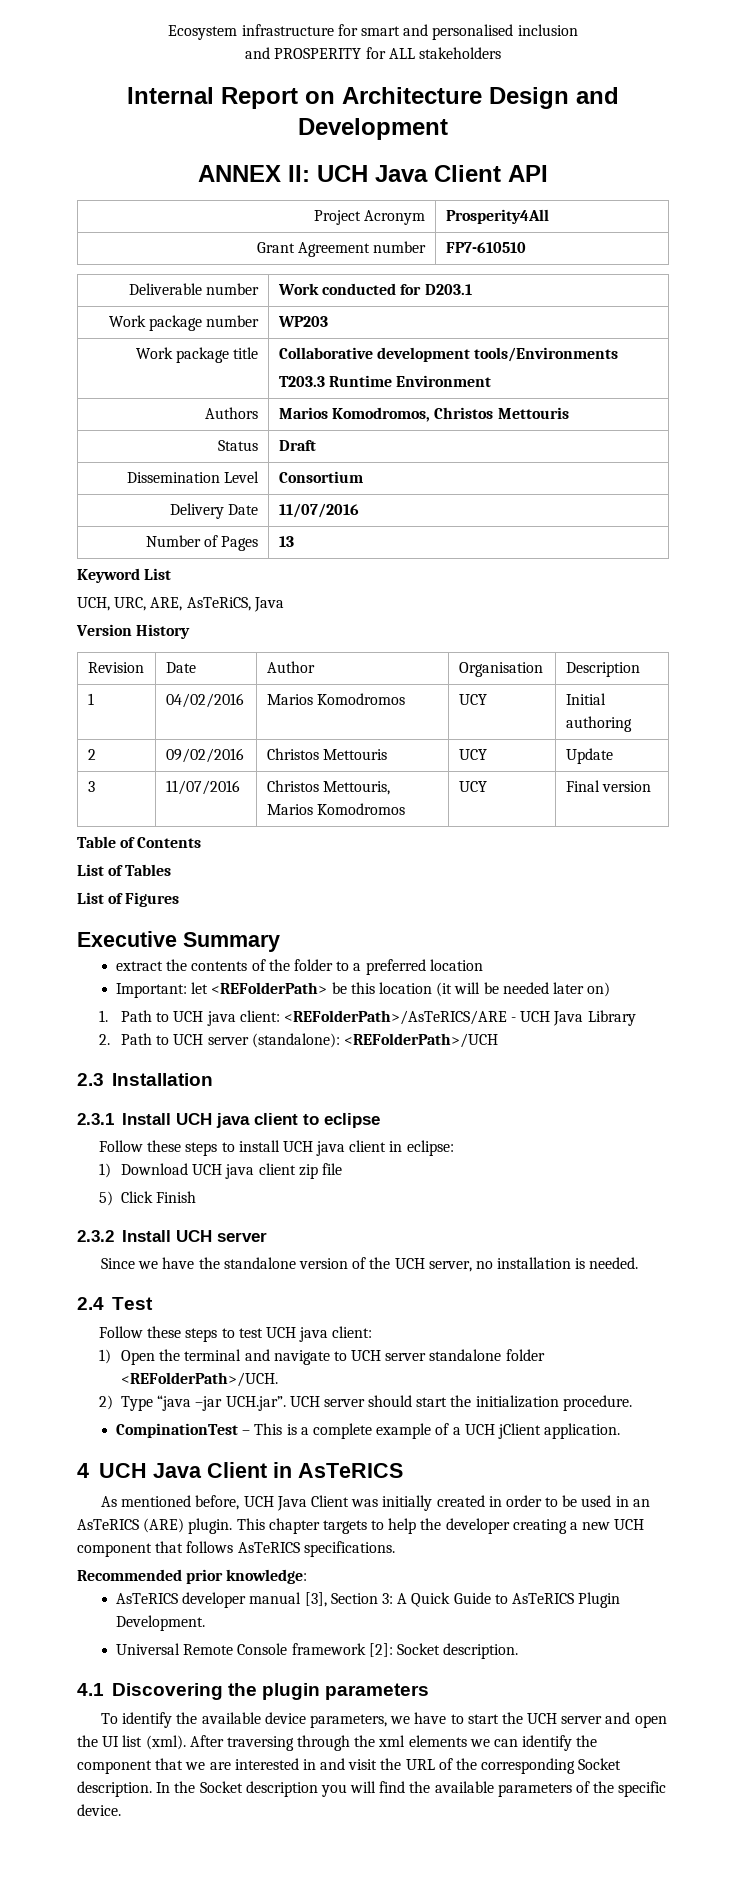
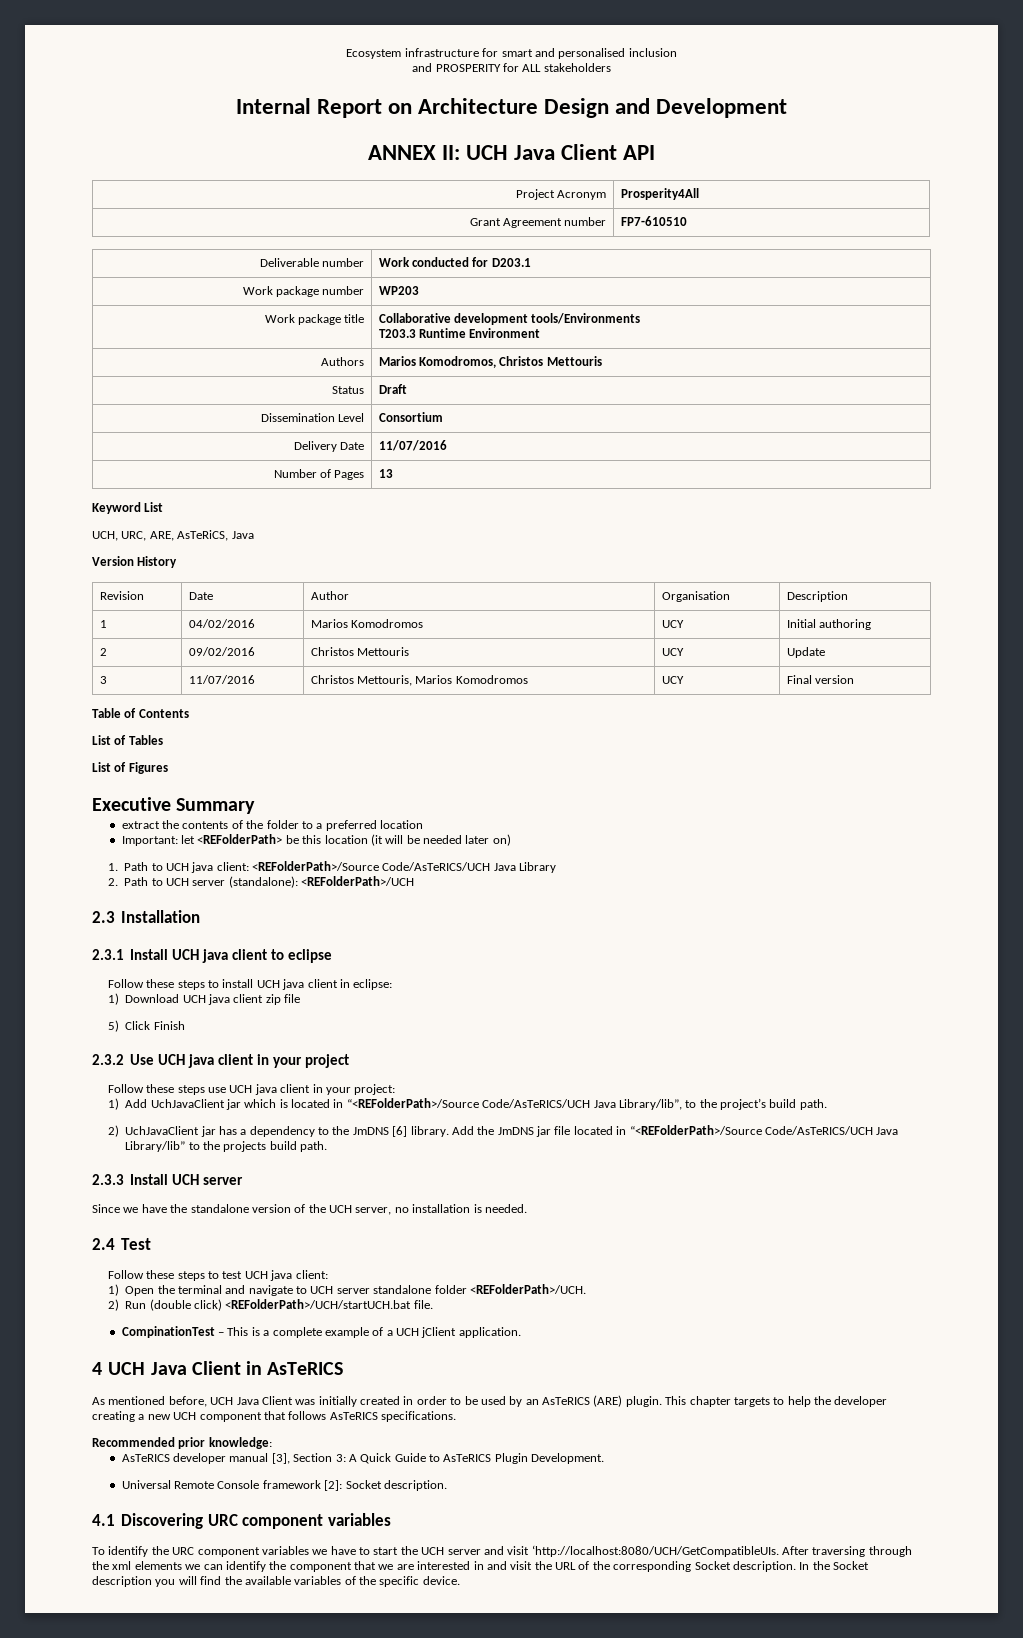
- 1. Path to UCH java client: <REFolderPath>/AsTeRICS/ARE - UCH Java Library
+ 1. Path to UCH java client: <REFolderPath>/Source Code/AsTeRICS/UCH Java Library
- 2.3.2 Install UCH server
+ 2.3.2 Use UCH java client in your project
+ Follow these steps use UCH java client in your project:
+ 1) Add UchJavaClient jar which is located in “<REFolderPath>/Source Code/AsTeRICS/UCH Java Library/lib”, to the project’s build path.
+ 2) UchJavaClient jar has a dependency to the JmDNS [6] library. Add the JmDNS jar file located in “<REFolderPath>/Source Code/AsTeRICS/UCH Java Library/lib” to the projects build path.
+ 2.3.3 Install UCH server
- 2) Type “java –jar UCH.jar”. UCH server should start the initialization procedure.
+ 2) Run (double click) <REFolderPath>/UCH/startUCH.bat file.
- As mentioned before, UCH Java Client was initially created in order to be used in an AsTeRICS (ARE) plugin.
+ As mentioned before, UCH Java Client was initially created in order to be used by an AsTeRICS (ARE) plugin.
- 4.1 Discovering the plugin parameters
+ 4.1 Discovering URC component variables
- To identify the available device parameters, we have to start the UCH server and open the UI list (xml).
+ To identify the URC component variables we have to start the UCH server and visit ‘http://localhost:8080/UCH/GetCompatibleUIs.
- In the Socket description you will find the available parameters of the specific device.
+ In the Socket description you will find the available variables of the specific device.

